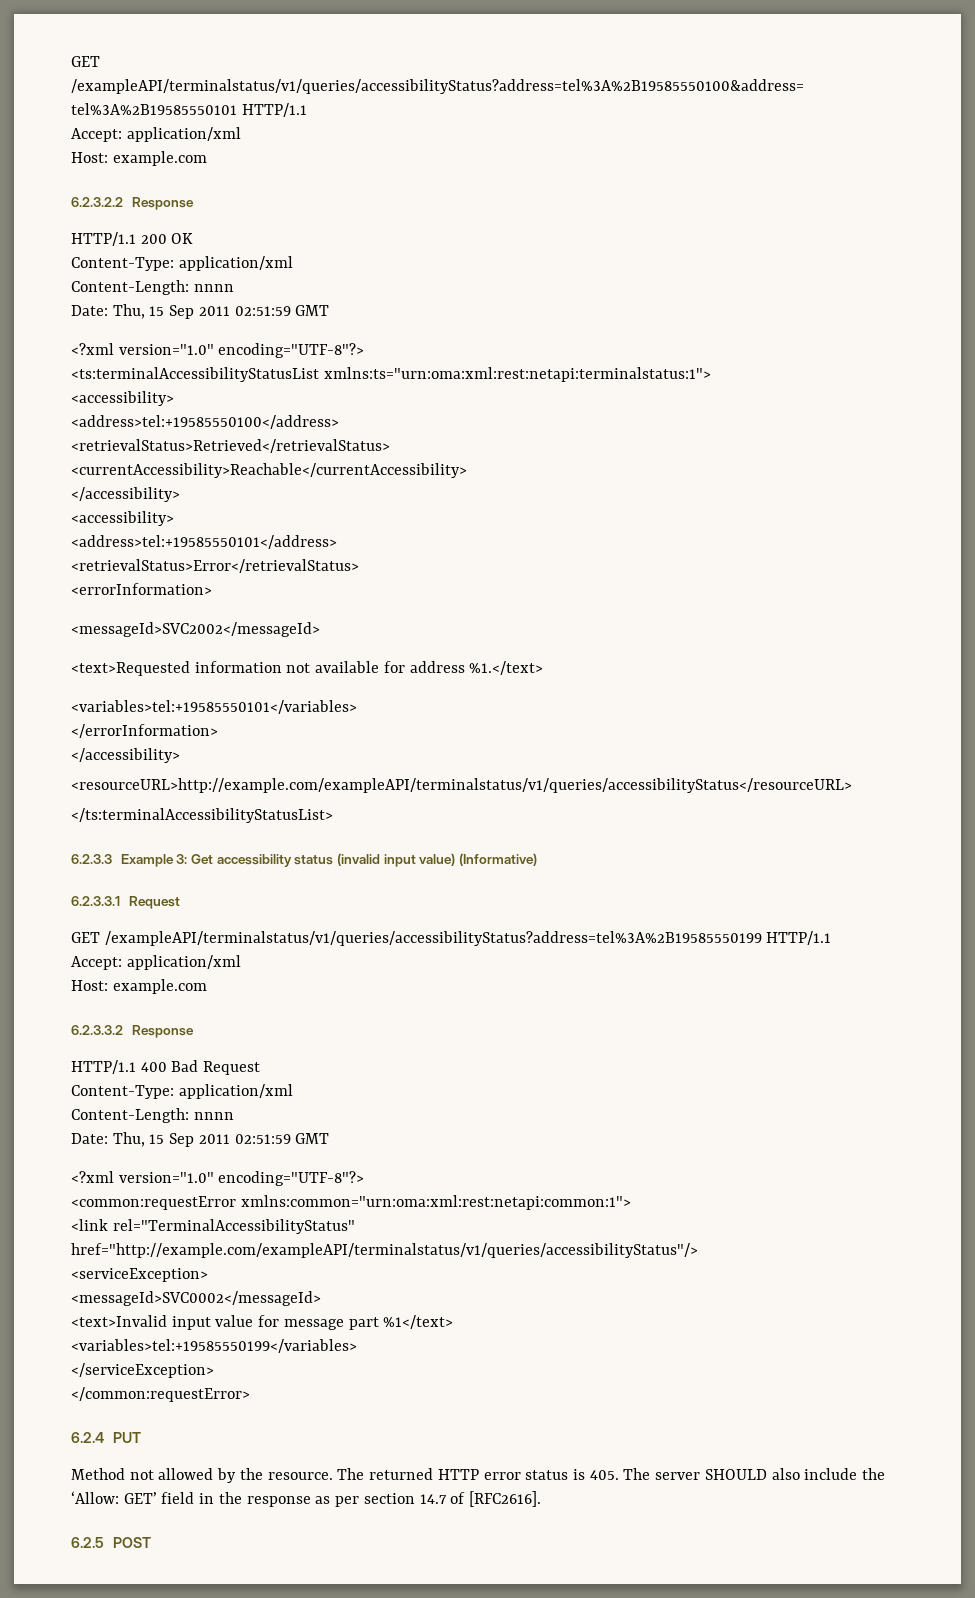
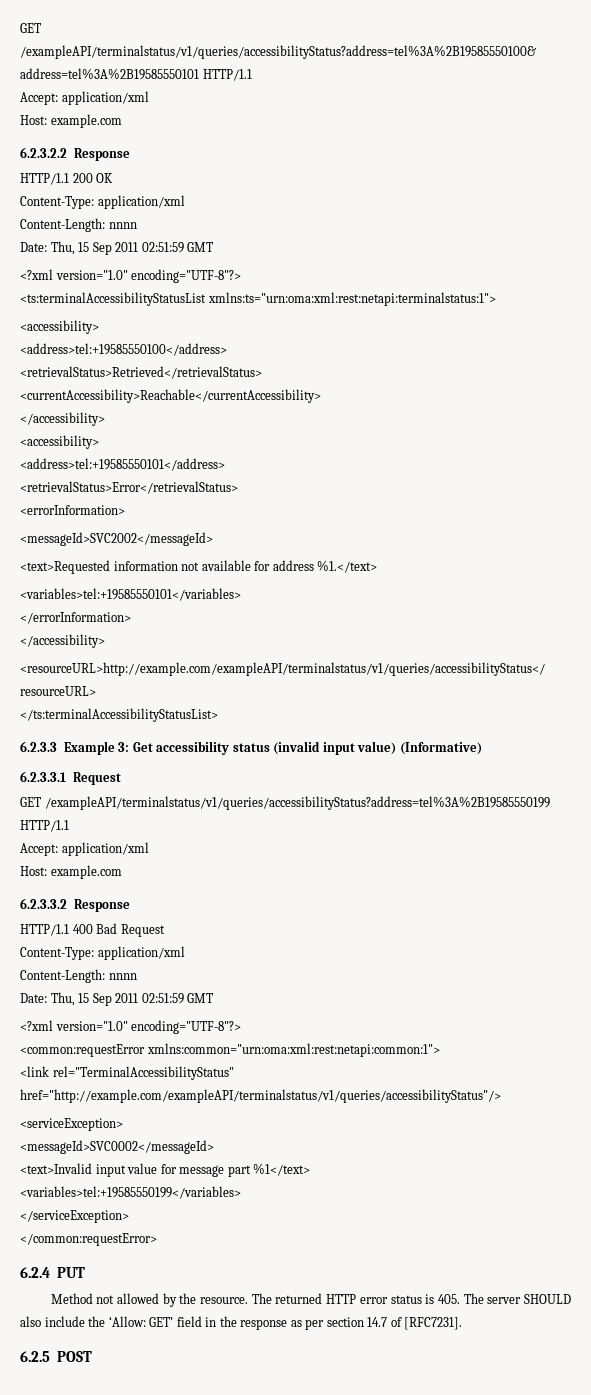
- The returned HTTP error status is 405. The server SHOULD also include the ‘Allow: GET’ field in the response as per section 14.7 of [RFC2616].
+ The returned HTTP error status is 405. The server SHOULD also include the ‘Allow: GET’ field in the response as per section 14.7 of [RFC7231].

